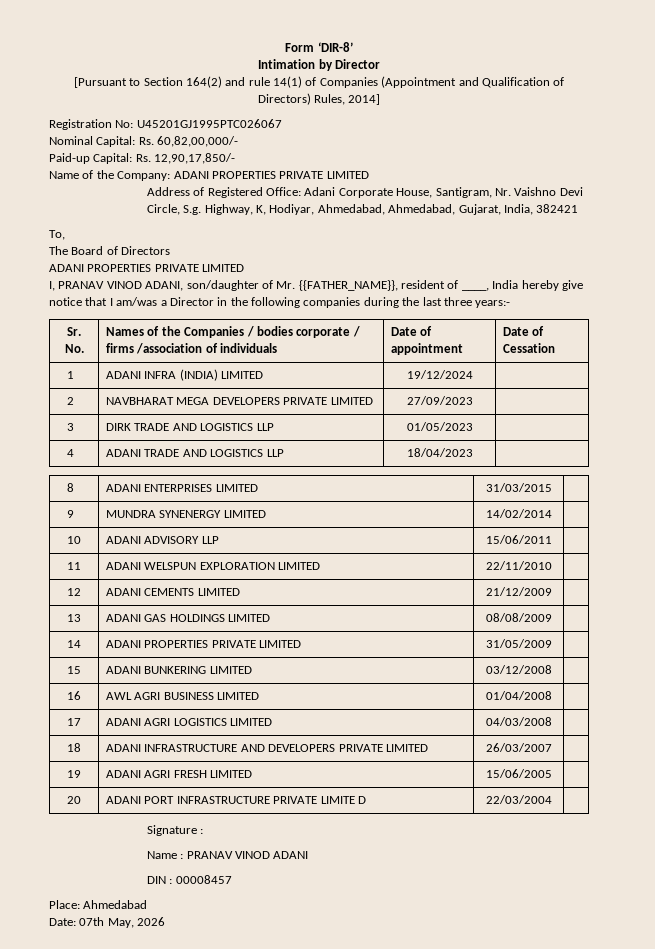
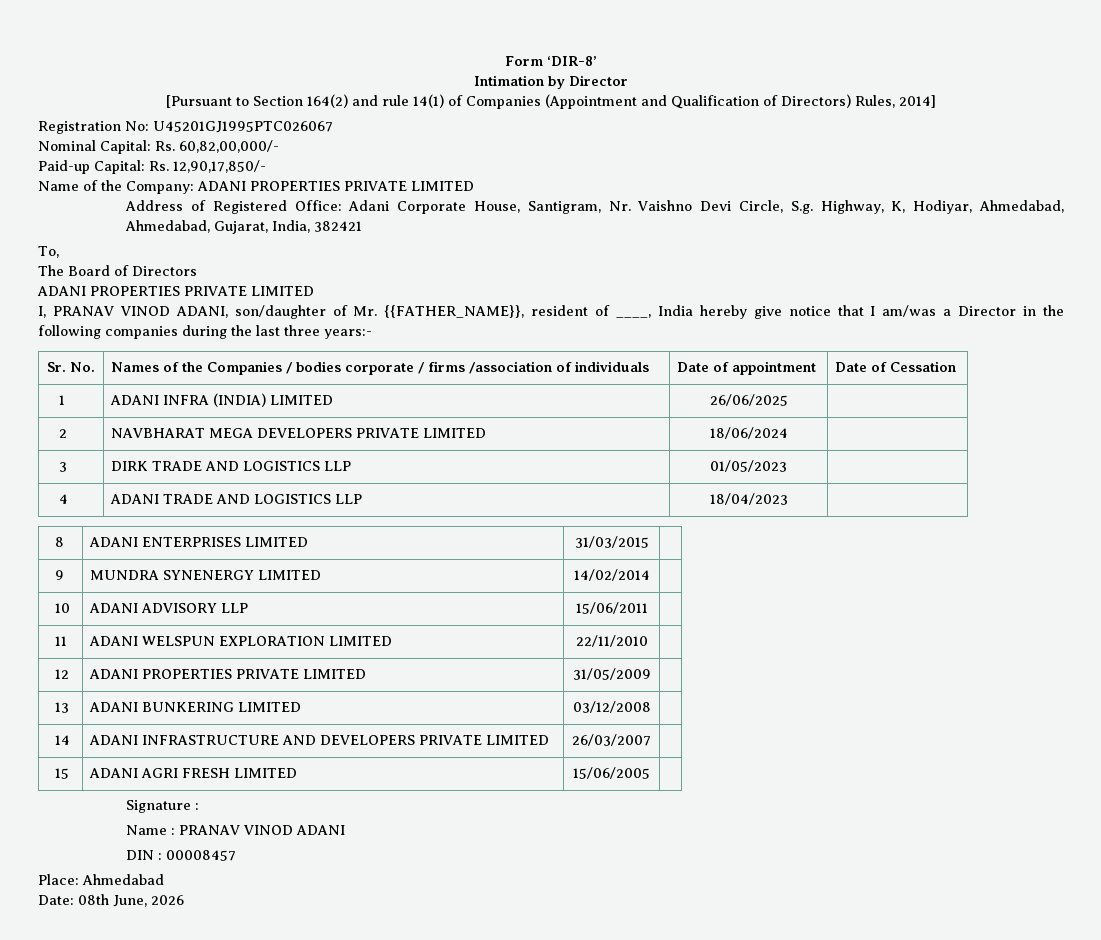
- 1 | ADANI INFRA (INDIA) LIMITED | 19/12/2024 |
+ 1 | ADANI INFRA (INDIA) LIMITED | 26/06/2025 |
- 2 | NAVBHARAT MEGA DEVELOPERS PRIVATE LIMITED | 27/09/2023 |
+ 2 | NAVBHARAT MEGA DEVELOPERS PRIVATE LIMITED | 18/06/2024 |
- 12 | ADANI CEMENTS LIMITED | 21/12/2009 |
- 13 | ADANI GAS HOLDINGS LIMITED | 08/08/2009 |
- 14 | ADANI PROPERTIES PRIVATE LIMITED | 31/05/2009 |
+ 12 | ADANI PROPERTIES PRIVATE LIMITED | 31/05/2009 |
- 15 | ADANI BUNKERING LIMITED | 03/12/2008 |
+ 13 | ADANI BUNKERING LIMITED | 03/12/2008 |
- 16 | AWL AGRI BUSINESS LIMITED | 01/04/2008 |
- 17 | ADANI AGRI LOGISTICS LIMITED | 04/03/2008 |
- 18 | ADANI INFRASTRUCTURE AND DEVELOPERS PRIVATE LIMITED | 26/03/2007 |
+ 14 | ADANI INFRASTRUCTURE AND DEVELOPERS PRIVATE LIMITED | 26/03/2007 |
- 19 | ADANI AGRI FRESH LIMITED | 15/06/2005 |
+ 15 | ADANI AGRI FRESH LIMITED | 15/06/2005 |
- 20 | ADANI PORT INFRASTRUCTURE PRIVATE LIMITE D | 22/03/2004 |
- Date: 07th May, 2026
+ Date: 08th June, 2026

